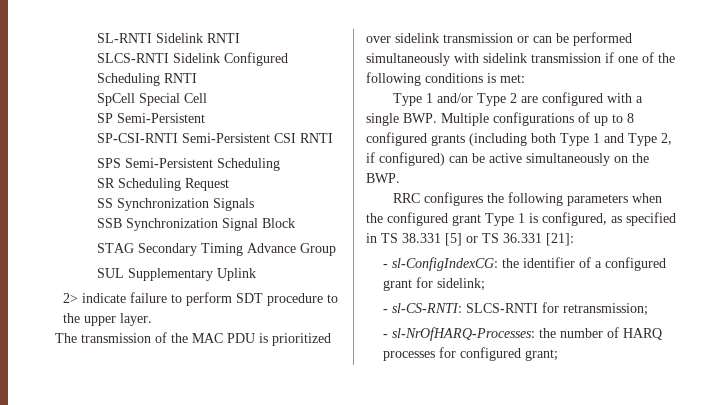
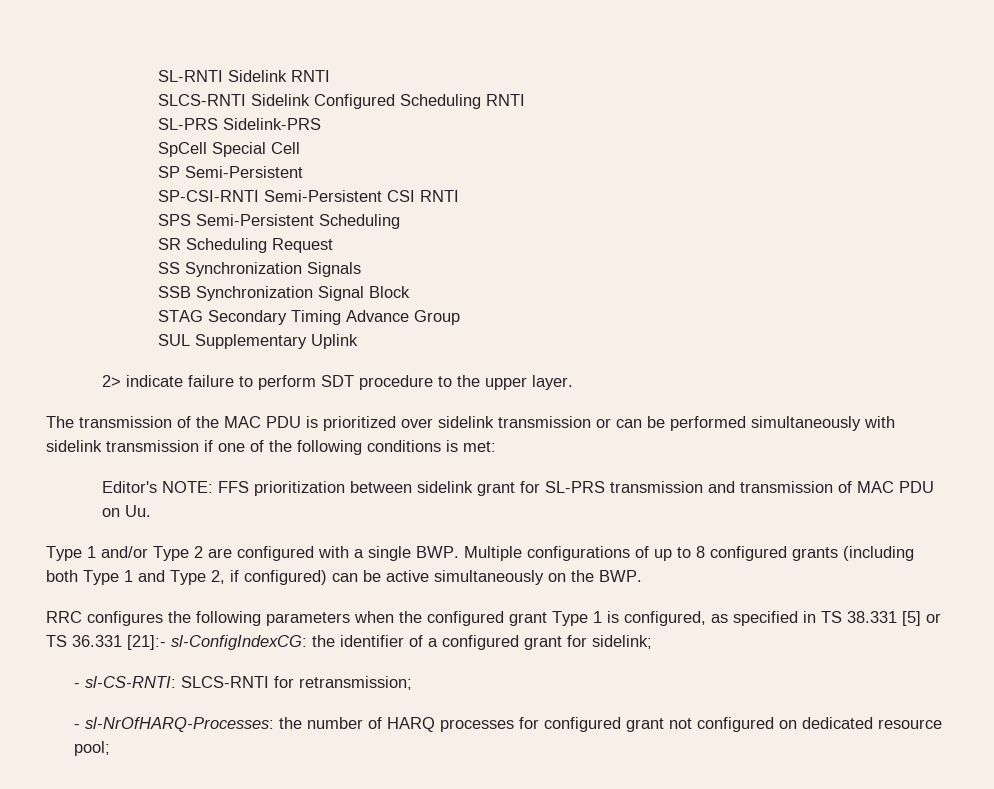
+ SL-PRS Sidelink-PRS
+ Editor's NOTE: FFS prioritization between sidelink grant for SL-PRS transmission and transmission of MAC PDU on Uu.
- RRC configures the following parameters when the configured grant Type 1 is configured, as specified in TS 38.331 [5] or TS 36.331 [21]:
- - sl-ConfigIndexCG: the identifier of a configured grant for sidelink;
+ RRC configures the following parameters when the configured grant Type 1 is configured, as specified in TS 38.331 [5] or TS 36.331 [21]:- sl-ConfigIndexCG: the identifier of a configured grant for sidelink;
- - sl-NrOfHARQ-Processes: the number of HARQ processes for configured grant;
+ - sl-NrOfHARQ-Processes: the number of HARQ processes for configured grant not configured on dedicated resource pool;

